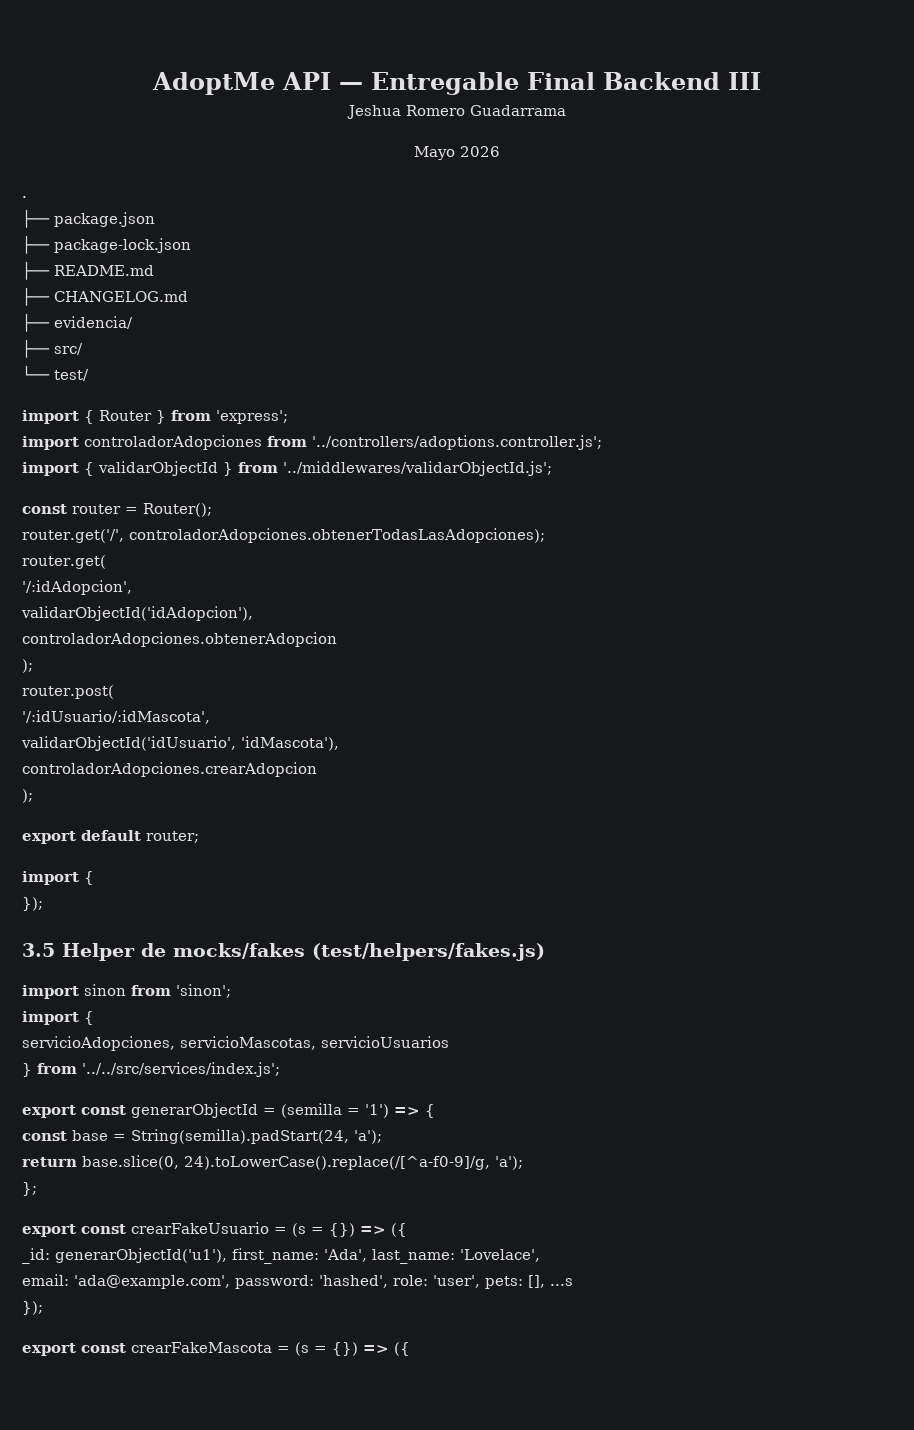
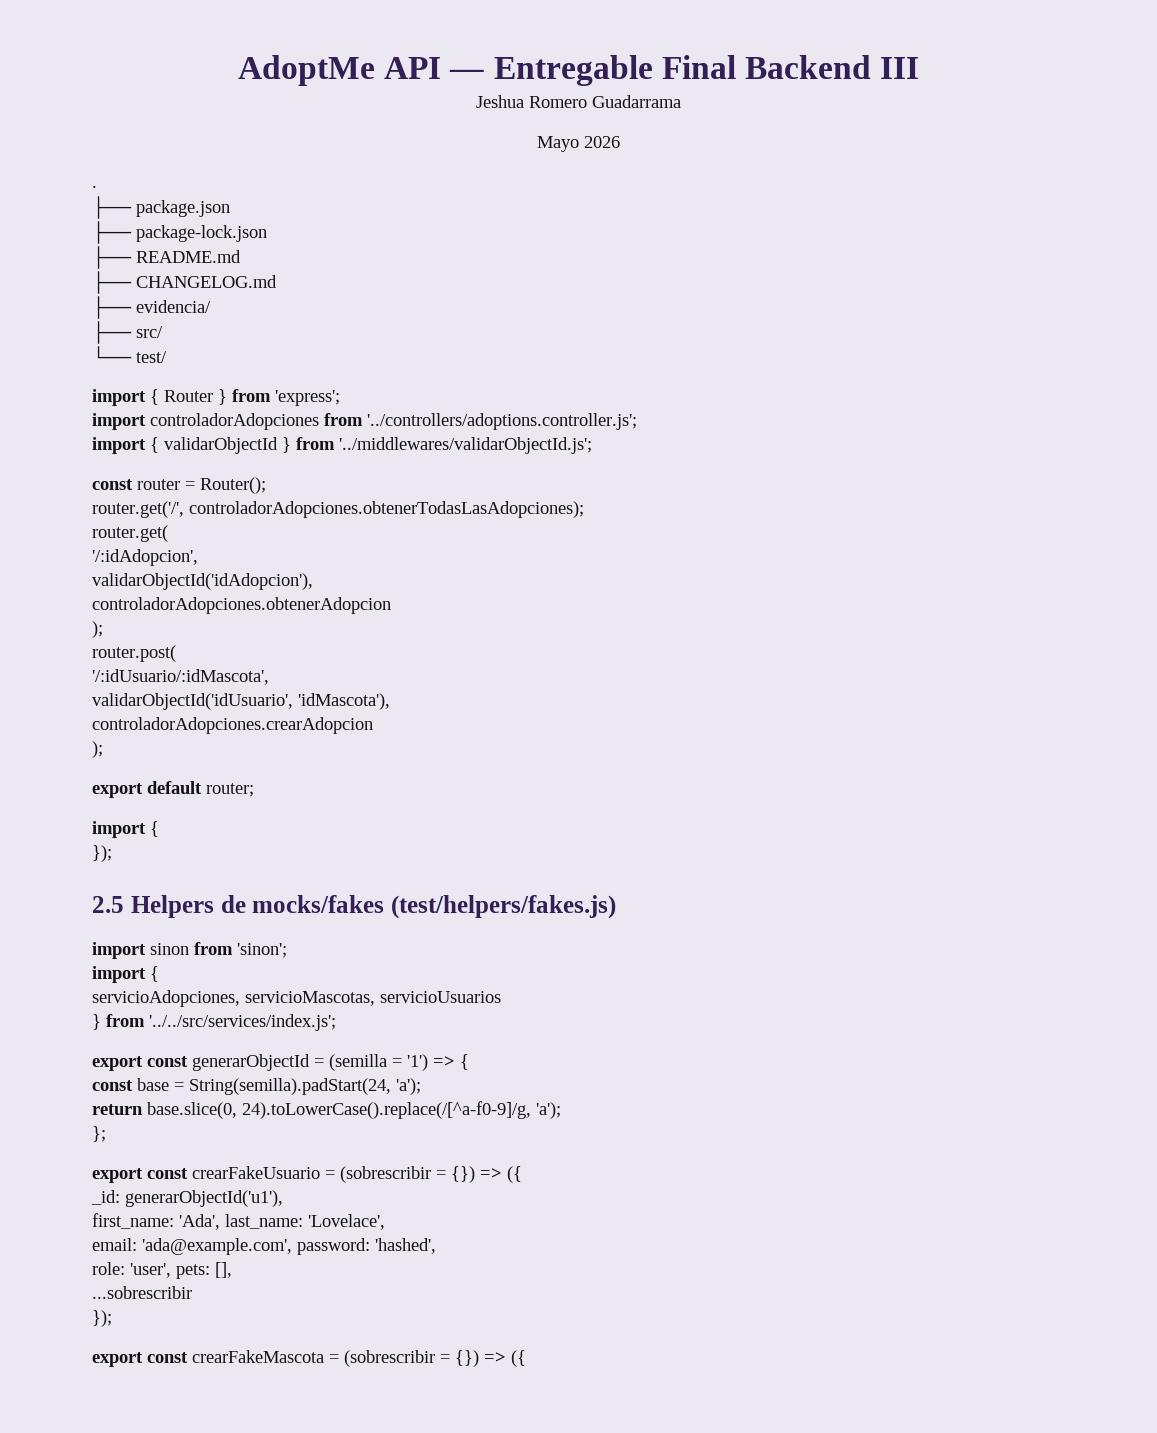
- 3.5 Helper de mocks/fakes (test/helpers/fakes.js)
+ 2.5 Helpers de mocks/fakes (test/helpers/fakes.js)
- export const crearFakeUsuario = (s = {}) => ({
+ export const crearFakeUsuario = (sobrescribir = {}) => ({
- _id: generarObjectId('u1'), first_name: 'Ada', last_name: 'Lovelace',
+ _id: generarObjectId('u1'),
+ first_name: 'Ada', last_name: 'Lovelace',
- email: 'ada@example.com', password: 'hashed', role: 'user', pets: [], ...s
+ email: 'ada@example.com', password: 'hashed',
+ role: 'user', pets: [],
+ ...sobrescribir
- export const crearFakeMascota = (s = {}) => ({
+ export const crearFakeMascota = (sobrescribir = {}) => ({

